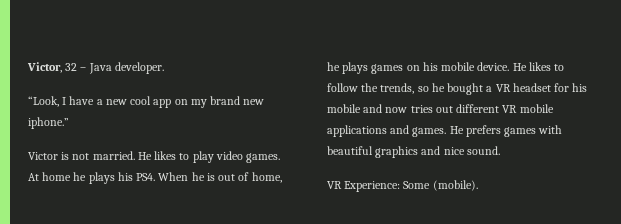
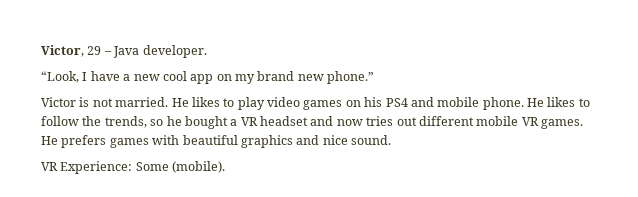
- Victor, 32 – Java developer.
+ Victor, 29 – Java developer.
- “Look, I have a new cool app on my brand new iphone.”
+ “Look, I have a new cool app on my brand new phone.”
- He likes to play video games. At home he plays his PS4. When he is out of home, he plays games on his mobile device.
+ He likes to play video games on his PS4 and mobile phone.
- He likes to follow the trends, so he bought a VR headset for his mobile and now tries out different VR mobile applications and games.
+ He likes to follow the trends, so he bought a VR headset and now tries out different mobile VR games.

